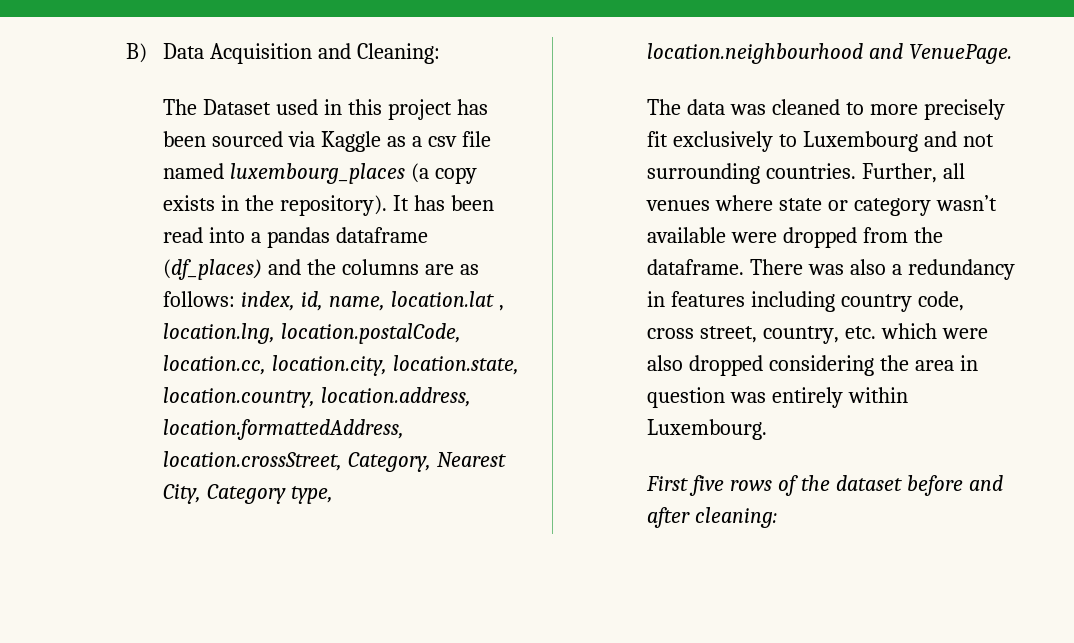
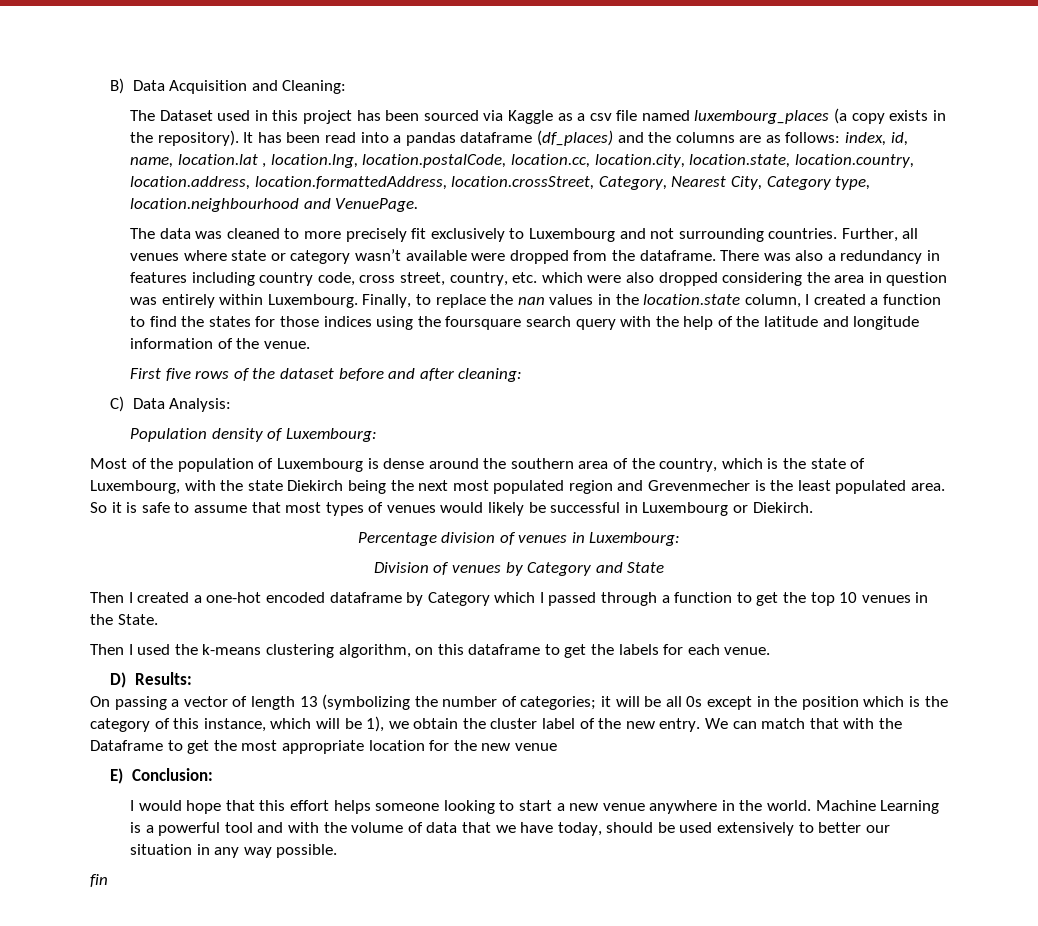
+ Finally, to replace the nan values in the location.state column, I created a function to find the states for those indices using the foursquare search query with the help of the latitude and longitude information of the venue.
+ C) Data Analysis:
+ Population density of Luxembourg:
+ Most of the population of Luxembourg is dense around the southern area of the country, which is the state of Luxembourg, with the state Diekirch being the next most populated region and Grevenmecher is the least populated area. So it is safe to assume that most types of venues would likely be successful in Luxembourg or Diekirch.
+ Percentage division of venues in Luxembourg:
+ Division of venues by Category and State
+ Then I created a one-hot encoded dataframe by Category which I passed through a function to get the top 10 venues in the State.
+ Then I used the k-means clustering algorithm, on this dataframe to get the labels for each venue.
+ D) Results:
+ On passing a vector of length 13 (symbolizing the number of categories; it will be all 0s except in the position which is the category of this instance, which will be 1), we obtain the cluster label of the new entry. We can match that with the Dataframe to get the most appropriate location for the new venue
+ E) Conclusion:
+ I would hope that this effort helps someone looking to start a new venue anywhere in the world. Machine Learning is a powerful tool and with the volume of data that we have today, should be used extensively to better our situation in any way possible.
+ fin

